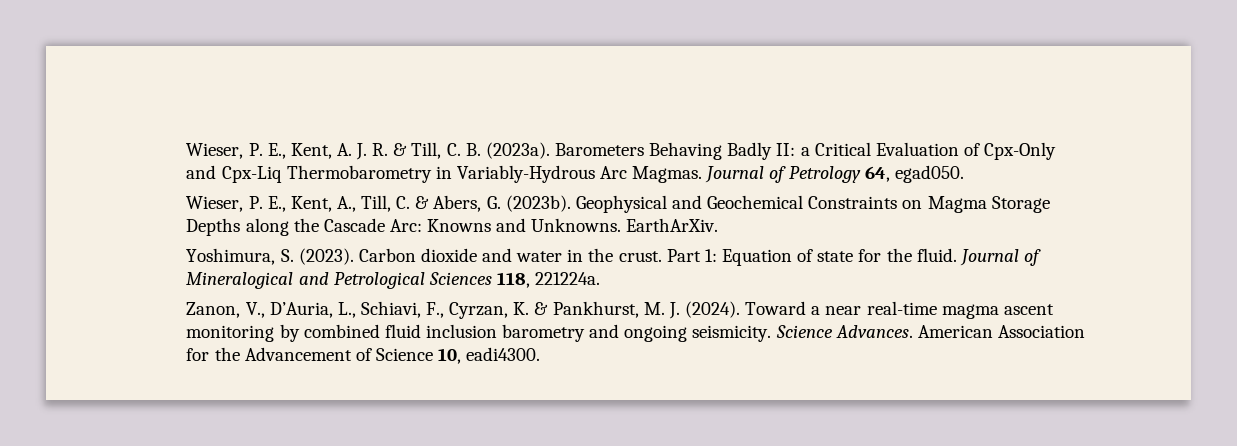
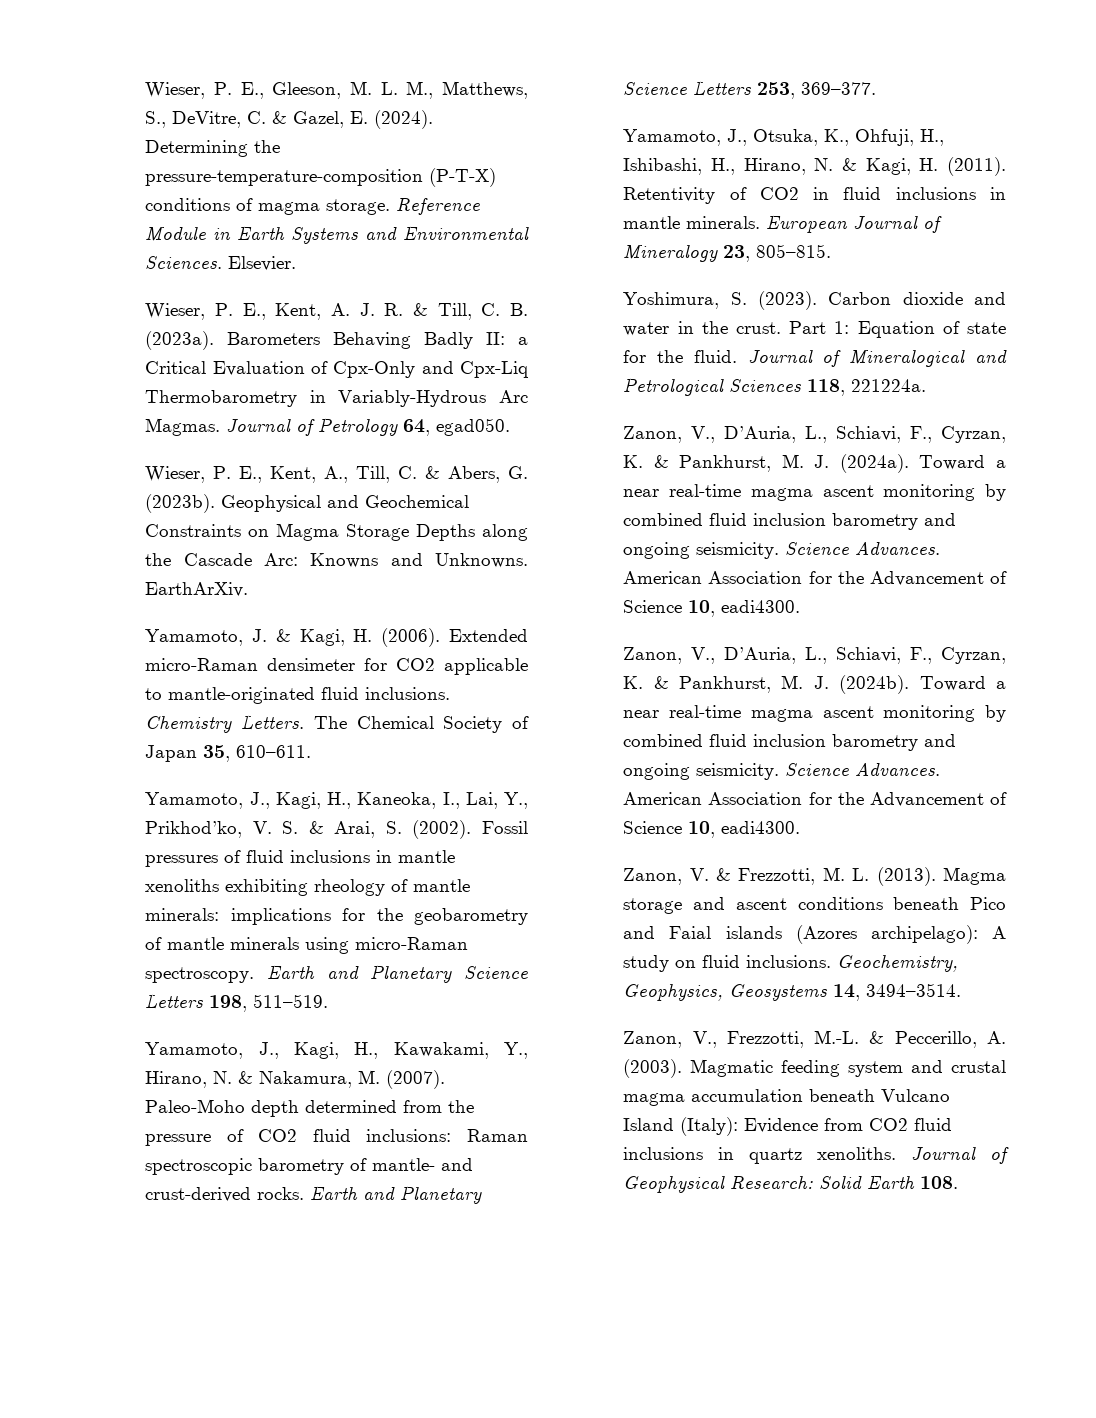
+ Wieser, P. E., Gleeson, M. L. M., Matthews, S., DeVitre, C. & Gazel, E. (2024). Determining the pressure-temperature-composition (P-T-X) conditions of magma storage. Reference Module in Earth Systems and Environmental Sciences. Elsevier.
+ Yamamoto, J. & Kagi, H. (2006). Extended micro-Raman densimeter for CO2 applicable to mantle-originated fluid inclusions. Chemistry Letters. The Chemical Society of Japan 35, 610–611.
+ Yamamoto, J., Kagi, H., Kaneoka, I., Lai, Y., Prikhod’ko, V. S. & Arai, S. (2002). Fossil pressures of fluid inclusions in mantle xenoliths exhibiting rheology of mantle minerals: implications for the geobarometry of mantle minerals using micro-Raman spectroscopy. Earth and Planetary Science Letters 198, 511–519.
+ Yamamoto, J., Kagi, H., Kawakami, Y., Hirano, N. & Nakamura, M. (2007). Paleo-Moho depth determined from the pressure of CO2 fluid inclusions: Raman spectroscopic barometry of mantle- and crust-derived rocks. Earth and Planetary Science Letters 253, 369–377.
+ Yamamoto, J., Otsuka, K., Ohfuji, H., Ishibashi, H., Hirano, N. & Kagi, H. (2011). Retentivity of CO2 in fluid inclusions in mantle minerals. European Journal of Mineralogy 23, 805–815.
- Zanon, V., D’Auria, L., Schiavi, F., Cyrzan, K. & Pankhurst, M. J. (2024).
+ Zanon, V., D’Auria, L., Schiavi, F., Cyrzan, K. & Pankhurst, M. J. (2024a).
+ Zanon, V., D’Auria, L., Schiavi, F., Cyrzan, K. & Pankhurst, M. J. (2024b). Toward a near real-time magma ascent monitoring by combined fluid inclusion barometry and ongoing seismicity. Science Advances. American Association for the Advancement of Science 10, eadi4300.
+ Zanon, V. & Frezzotti, M. L. (2013). Magma storage and ascent conditions beneath Pico and Faial islands (Azores archipelago): A study on fluid inclusions. Geochemistry, Geophysics, Geosystems 14, 3494–3514.
+ Zanon, V., Frezzotti, M.-L. & Peccerillo, A. (2003). Magmatic feeding system and crustal magma accumulation beneath Vulcano Island (Italy): Evidence from CO2 fluid inclusions in quartz xenoliths. Journal of Geophysical Research: Solid Earth 108.

